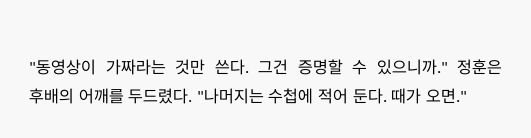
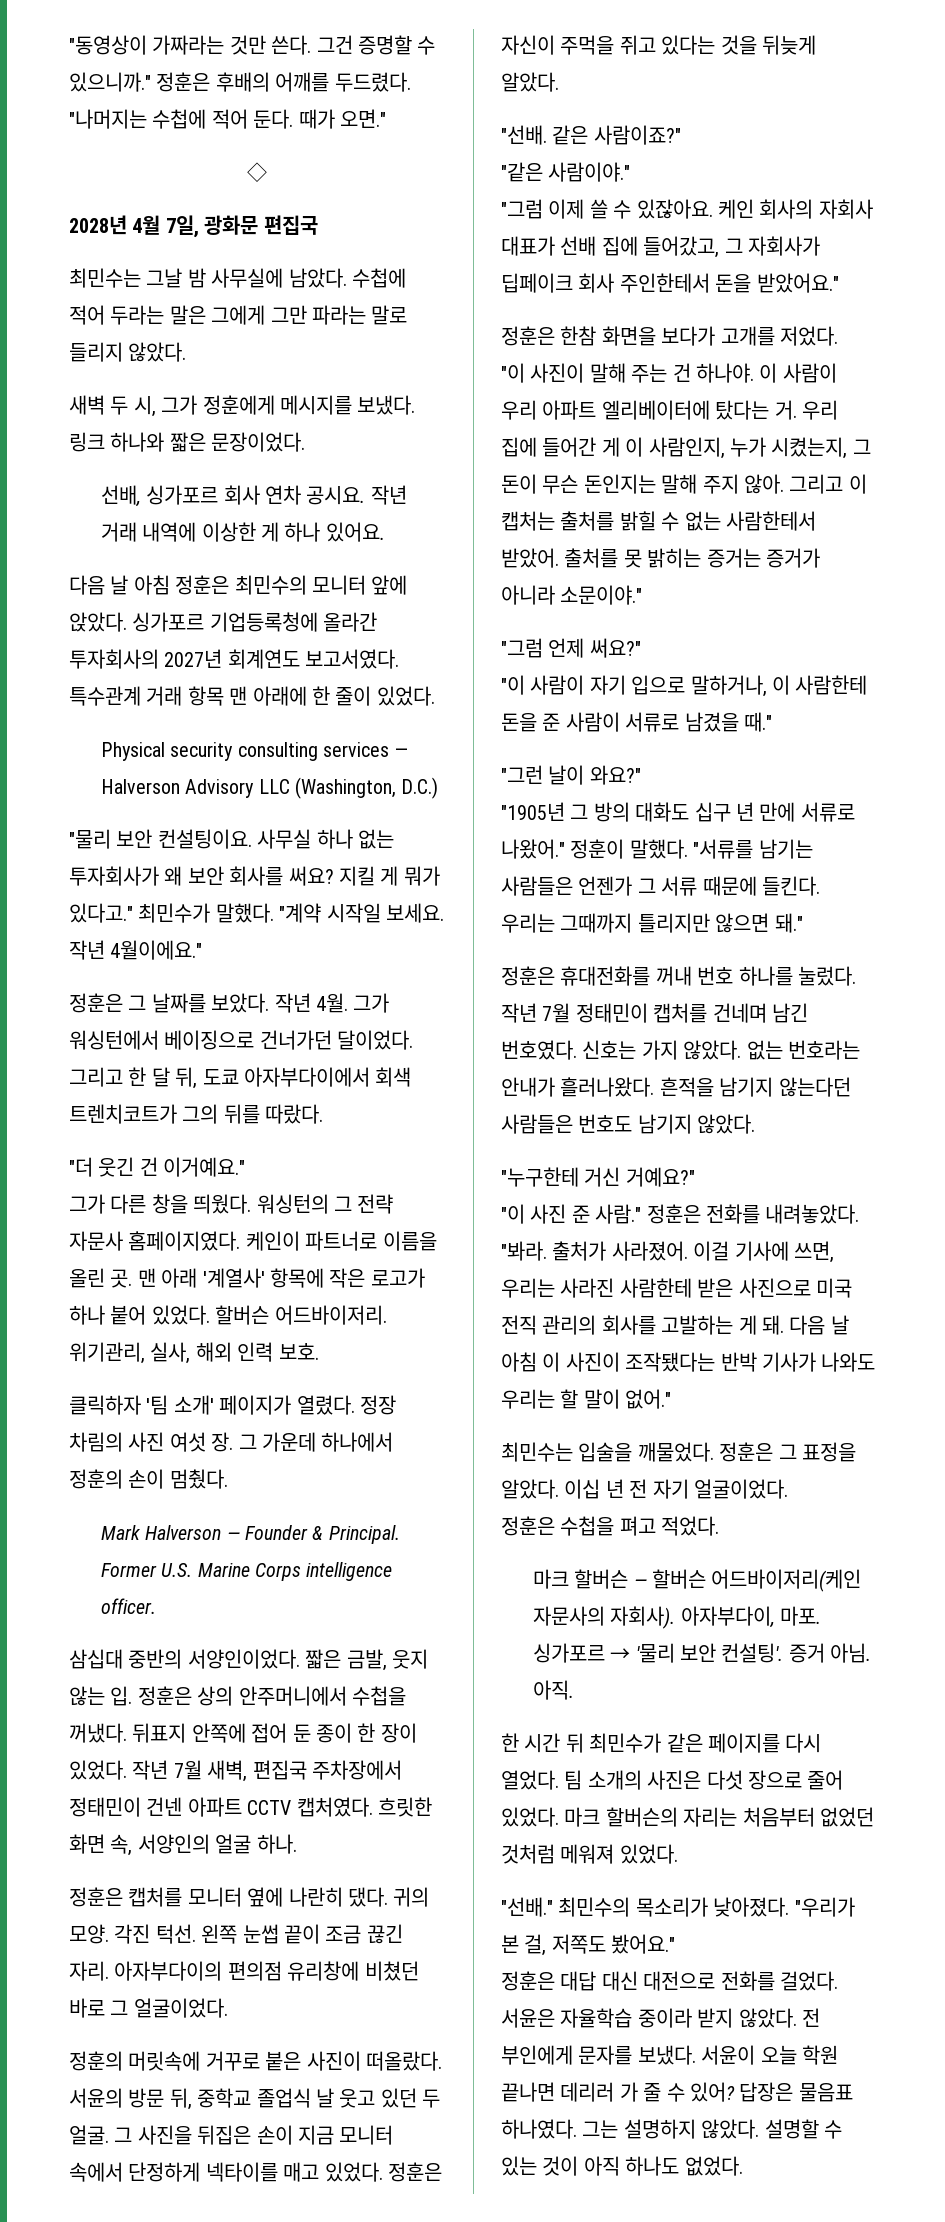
+ ◇
+ 2028년 4월 7일, 광화문 편집국
+ 최민수는 그날 밤 사무실에 남았다. 수첩에 적어 두라는 말은 그에게 그만 파라는 말로 들리지 않았다.
+ 새벽 두 시, 그가 정훈에게 메시지를 보냈다. 링크 하나와 짧은 문장이었다.
+ 선배, 싱가포르 회사 연차 공시요. 작년 거래 내역에 이상한 게 하나 있어요.
+ 다음 날 아침 정훈은 최민수의 모니터 앞에 앉았다. 싱가포르 기업등록청에 올라간 투자회사의 2027년 회계연도 보고서였다. 특수관계 거래 항목 맨 아래에 한 줄이 있었다.
+ Physical security consulting services — Halverson Advisory LLC (Washington, D.C.)
+ "물리 보안 컨설팅이요. 사무실 하나 없는 투자회사가 왜 보안 회사를 써요? 지킬 게 뭐가 있다고." 최민수가 말했다. "계약 시작일 보세요. 작년 4월이에요."
+ 정훈은 그 날짜를 보았다. 작년 4월. 그가 워싱턴에서 베이징으로 건너가던 달이었다. 그리고 한 달 뒤, 도쿄 아자부다이에서 회색 트렌치코트가 그의 뒤를 따랐다.
+ "더 웃긴 건 이거예요."
+ 그가 다른 창을 띄웠다. 워싱턴의 그 전략 자문사 홈페이지였다. 케인이 파트너로 이름을 올린 곳. 맨 아래 '계열사' 항목에 작은 로고가 하나 붙어 있었다. 할버슨 어드바이저리. 위기관리, 실사, 해외 인력 보호.
+ 클릭하자 '팀 소개' 페이지가 열렸다. 정장 차림의 사진 여섯 장. 그 가운데 하나에서 정훈의 손이 멈췄다.
+ Mark Halverson — Founder & Principal. Former U.S. Marine Corps intelligence officer.
+ 삼십대 중반의 서양인이었다. 짧은 금발, 웃지 않는 입. 정훈은 상의 안주머니에서 수첩을 꺼냈다. 뒤표지 안쪽에 접어 둔 종이 한 장이 있었다. 작년 7월 새벽, 편집국 주차장에서 정태민이 건넨 아파트 CCTV 캡처였다. 흐릿한 화면 속, 서양인의 얼굴 하나.
+ 정훈은 캡처를 모니터 옆에 나란히 댔다. 귀의 모양. 각진 턱선. 왼쪽 눈썹 끝이 조금 끊긴 자리. 아자부다이의 편의점 유리창에 비쳤던 바로 그 얼굴이었다.
+ 정훈의 머릿속에 거꾸로 붙은 사진이 떠올랐다. 서윤의 방문 뒤, 중학교 졸업식 날 웃고 있던 두 얼굴. 그 사진을 뒤집은 손이 지금 모니터 속에서 단정하게 넥타이를 매고 있었다. 정훈은 자신이 주먹을 쥐고 있다는 것을 뒤늦게 알았다.
+ "선배. 같은 사람이죠?"
+ "같은 사람이야."
+ "그럼 이제 쓸 수 있잖아요. 케인 회사의 자회사 대표가 선배 집에 들어갔고, 그 자회사가 딥페이크 회사 주인한테서 돈을 받았어요."
+ 정훈은 한참 화면을 보다가 고개를 저었다.
+ "이 사진이 말해 주는 건 하나야. 이 사람이 우리 아파트 엘리베이터에 탔다는 거. 우리 집에 들어간 게 이 사람인지, 누가 시켰는지, 그 돈이 무슨 돈인지는 말해 주지 않아. 그리고 이 캡처는 출처를 밝힐 수 없는 사람한테서 받았어. 출처를 못 밝히는 증거는 증거가 아니라 소문이야."
+ "그럼 언제 써요?"
+ "이 사람이 자기 입으로 말하거나, 이 사람한테 돈을 준 사람이 서류로 남겼을 때."
+ "그런 날이 와요?"
+ "1905년 그 방의 대화도 십구 년 만에 서류로 나왔어." 정훈이 말했다. "서류를 남기는 사람들은 언젠가 그 서류 때문에 들킨다. 우리는 그때까지 틀리지만 않으면 돼."
+ 정훈은 휴대전화를 꺼내 번호 하나를 눌렀다. 작년 7월 정태민이 캡처를 건네며 남긴 번호였다. 신호는 가지 않았다. 없는 번호라는 안내가 흘러나왔다. 흔적을 남기지 않는다던 사람들은 번호도 남기지 않았다.
+ "누구한테 거신 거예요?"
+ "이 사진 준 사람." 정훈은 전화를 내려놓았다. "봐라. 출처가 사라졌어. 이걸 기사에 쓰면, 우리는 사라진 사람한테 받은 사진으로 미국 전직 관리의 회사를 고발하는 게 돼. 다음 날 아침 이 사진이 조작됐다는 반박 기사가 나와도 우리는 할 말이 없어."
+ 최민수는 입술을 깨물었다. 정훈은 그 표정을 알았다. 이십 년 전 자기 얼굴이었다.
+ 정훈은 수첩을 펴고 적었다.
+ 마크 할버슨 — 할버슨 어드바이저리(케인 자문사의 자회사). 아자부다이, 마포. 싱가포르 → '물리 보안 컨설팅'. 증거 아님. 아직.
+ 한 시간 뒤 최민수가 같은 페이지를 다시 열었다. 팀 소개의 사진은 다섯 장으로 줄어 있었다. 마크 할버슨의 자리는 처음부터 없었던 것처럼 메워져 있었다.
+ "선배." 최민수의 목소리가 낮아졌다. "우리가 본 걸, 저쪽도 봤어요."
+ 정훈은 대답 대신 대전으로 전화를 걸었다. 서윤은 자율학습 중이라 받지 않았다. 전 부인에게 문자를 보냈다. 서윤이 오늘 학원 끝나면 데리러 가 줄 수 있어? 답장은 물음표 하나였다. 그는 설명하지 않았다. 설명할 수 있는 것이 아직 하나도 없었다.

